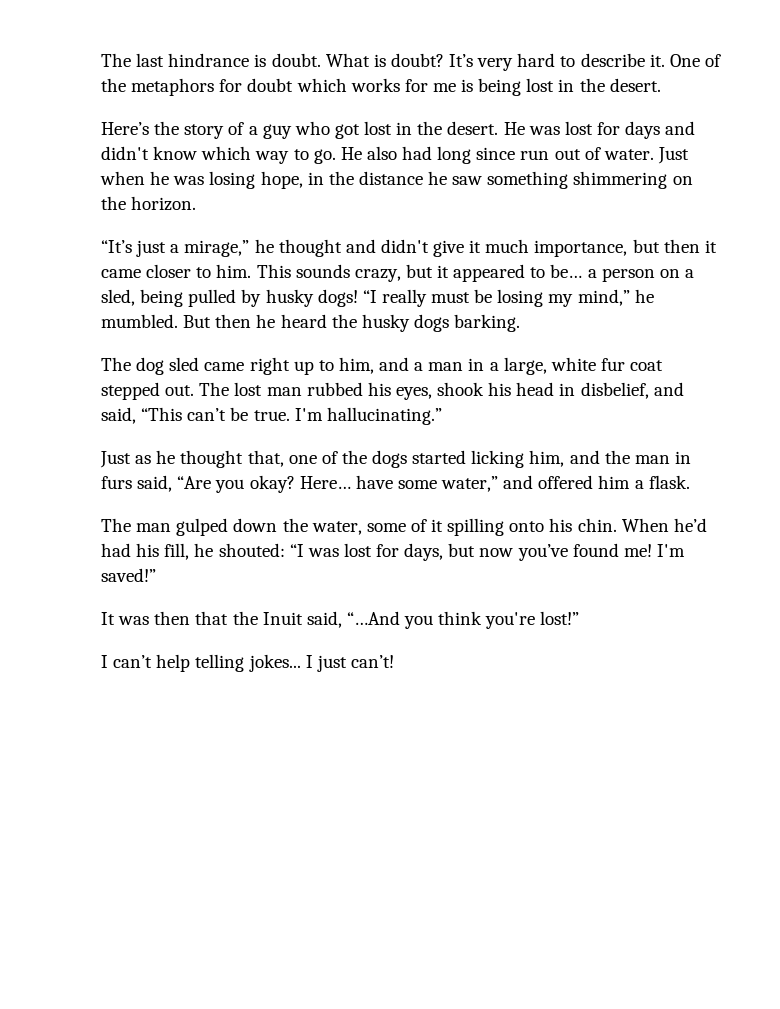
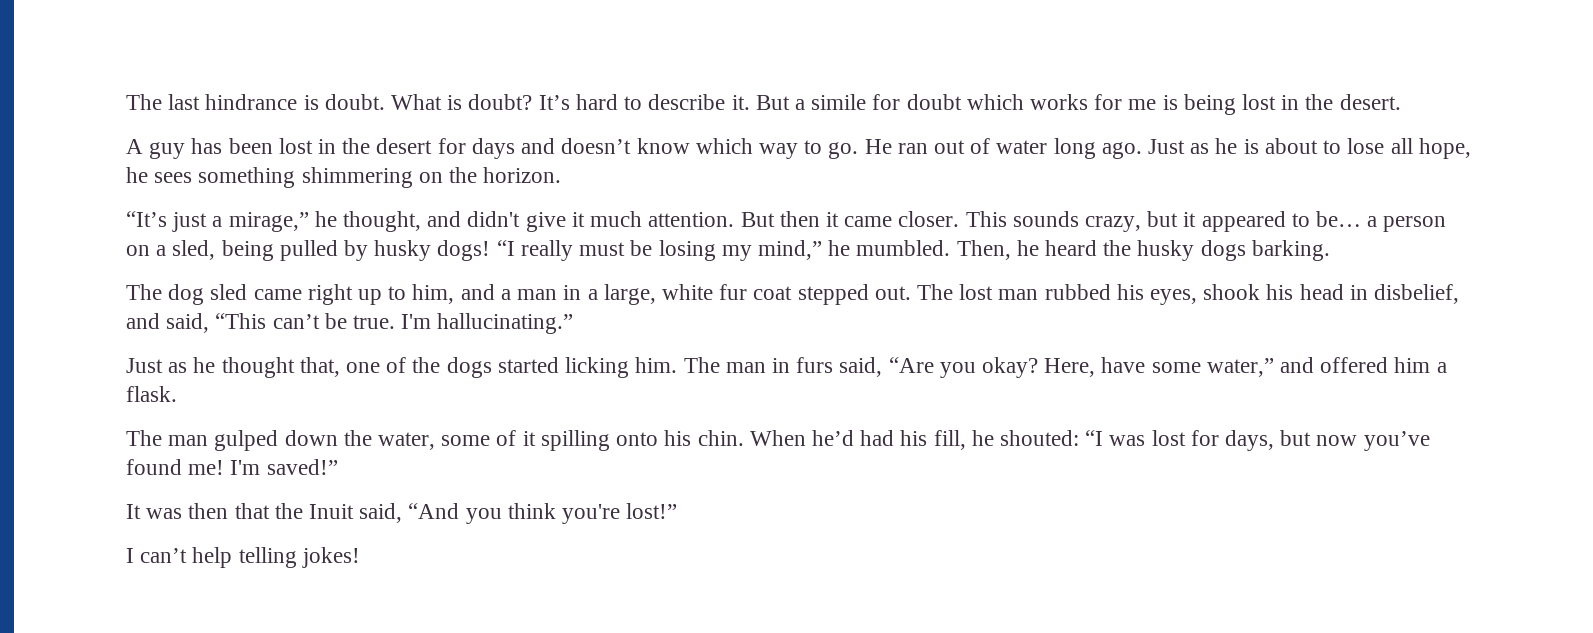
- It’s very hard to describe it.
+ It’s hard to describe it.
- One of the metaphors for doubt which works for me is being lost in the desert.
+ But a simile for doubt which works for me is being lost in the desert.
- Here’s the story of a guy who got lost in the desert. He was lost for days and didn't know which way to go.
+ A guy has been lost in the desert for days and doesn’t know which way to go.
- He also had long since run out of water. Just when he was losing hope, in the distance he saw something shimmering on the horizon.
+ He ran out of water long ago. Just as he is about to lose all hope, he sees something shimmering on the horizon.
- “It’s just a mirage,” he thought and didn't give it much importance, but then it came closer to him.
+ “It’s just a mirage,” he thought, and didn't give it much attention. But then it came closer.
- But then he heard the husky dogs barking.
+ Then, he heard the husky dogs barking.
- Just as he thought that, one of the dogs started licking him, and the man in furs said, “Are you okay?
+ Just as he thought that, one of the dogs started licking him. The man in furs said, “Are you okay?
- Here… have some water,” and offered him a flask.
+ Here, have some water,” and offered him a flask.
- It was then that the Inuit said, “…And you think you're lost!”
+ It was then that the Inuit said, “And you think you're lost!”
- I can’t help telling jokes... I just can’t!
+ I can’t help telling jokes!

